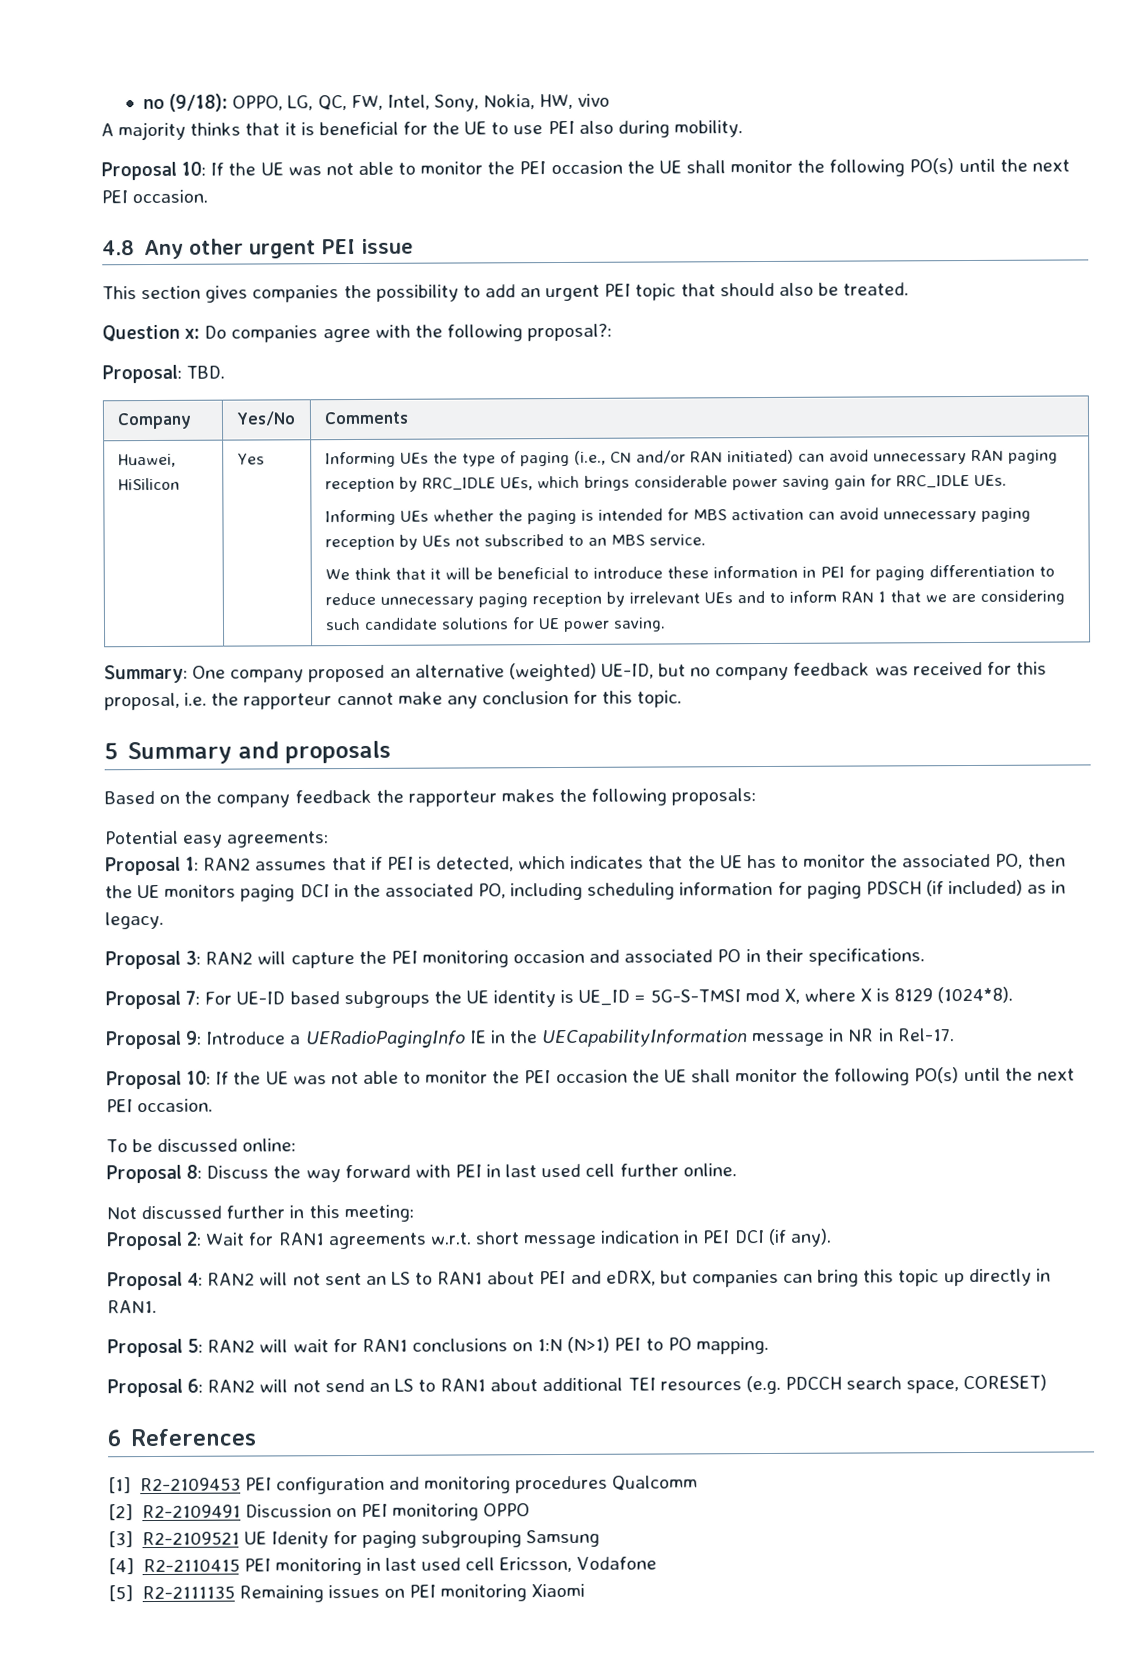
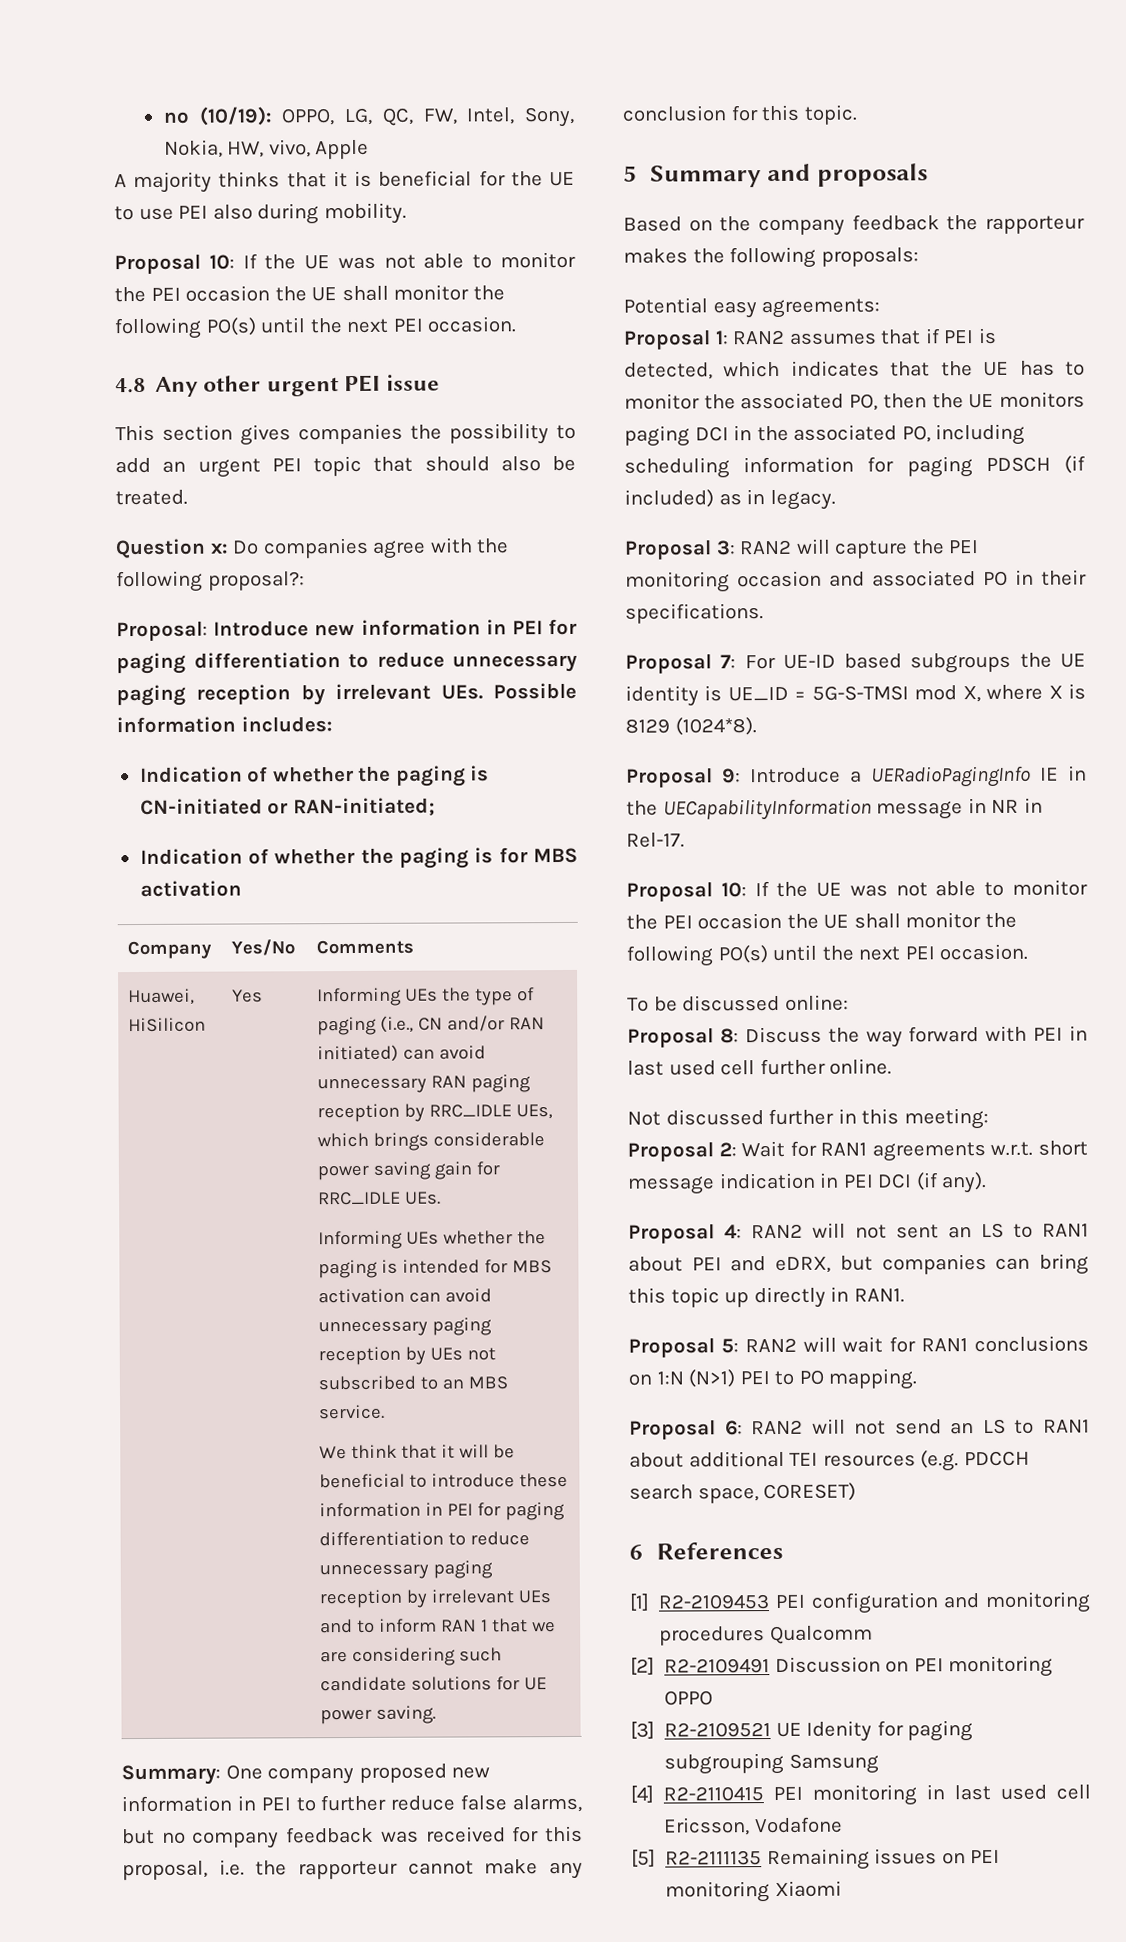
- no (9/18): OPPO, LG, QC, FW, Intel, Sony, Nokia, HW, vivo
+ no (10/19): OPPO, LG, QC, FW, Intel, Sony, Nokia, HW, vivo, Apple
- Proposal: TBD.
+ Proposal: Introduce new information in PEI for paging differentiation to reduce unnecessary paging reception by irrelevant UEs. Possible information includes:
+ Indication of whether the paging is CN-initiated or RAN-initiated;
+ Indication of whether the paging is for MBS activation
- Summary: One company proposed an alternative (weighted) UE-ID, but no company feedback was received for this proposal, i.e. the rapporteur cannot make any conclusion for this topic.
+ Summary: One company proposed new information in PEI to further reduce false alarms, but no company feedback was received for this proposal, i.e. the rapporteur cannot make any conclusion for this topic.

